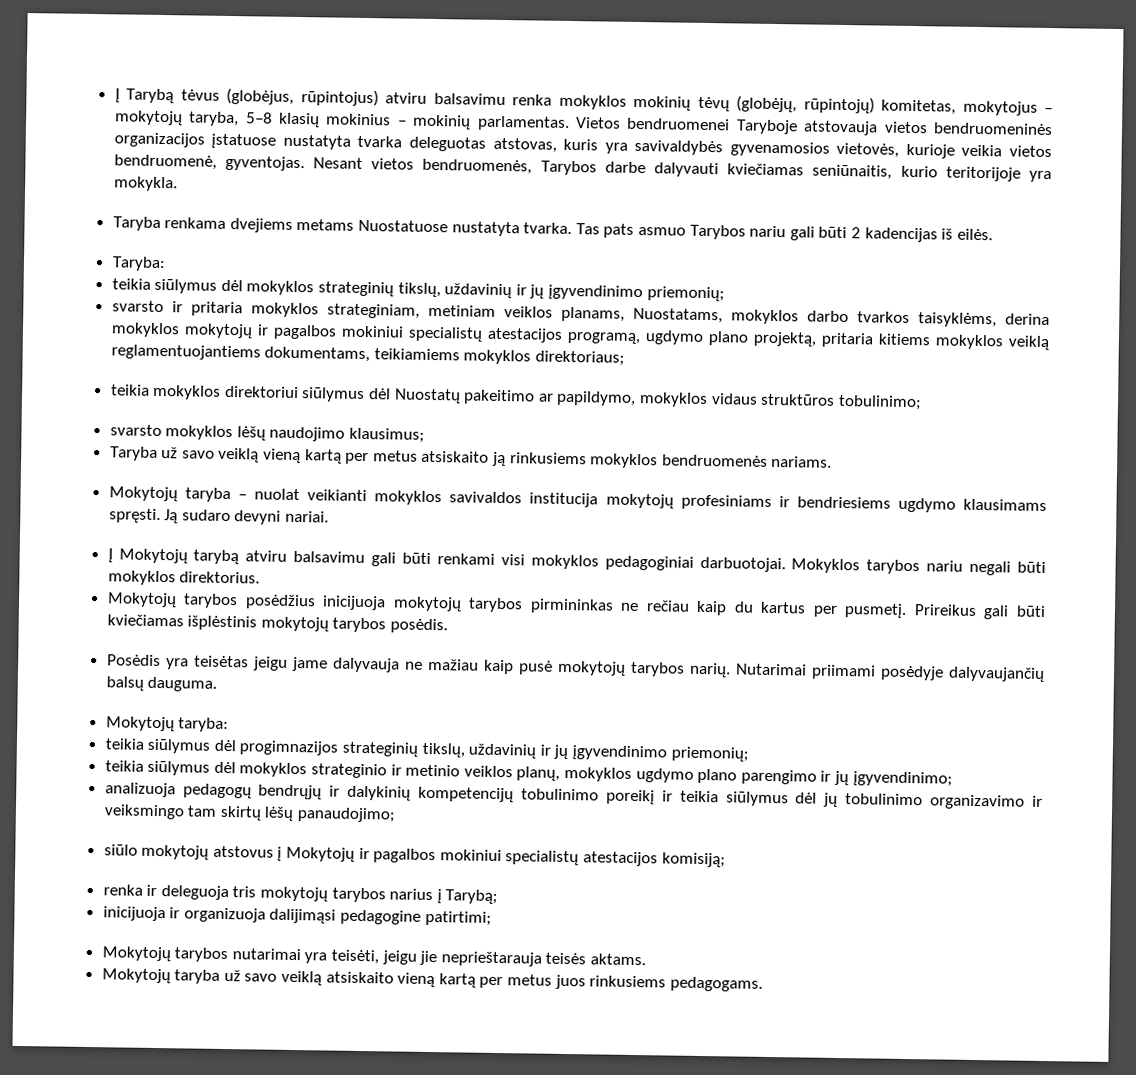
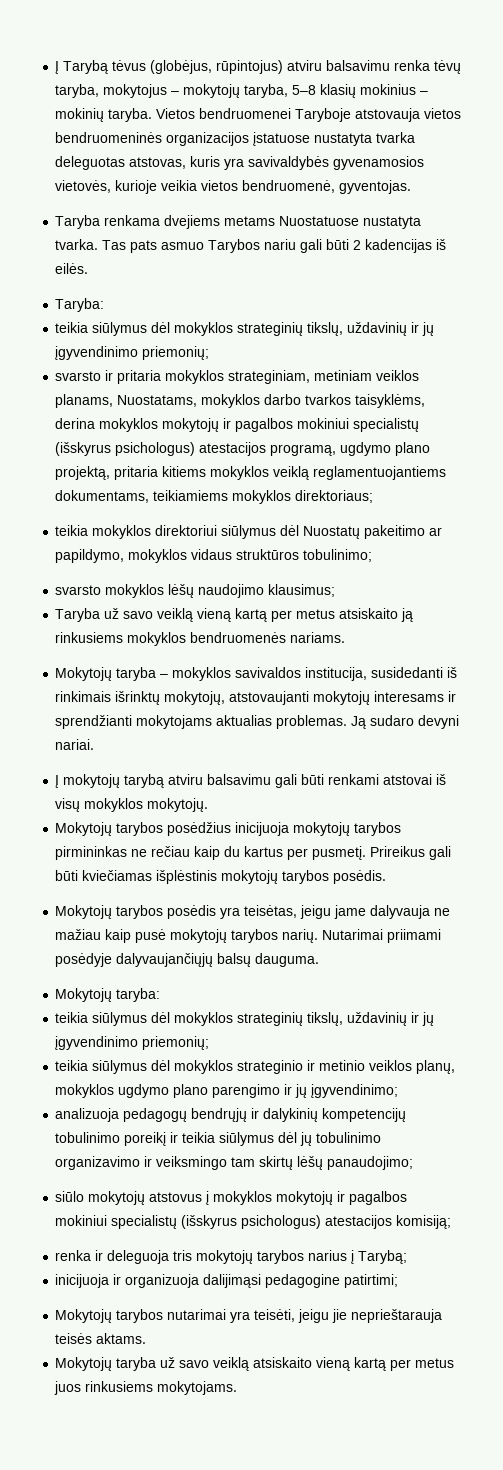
- Į Tarybą tėvus (globėjus, rūpintojus) atviru balsavimu renka mokyklos mokinių tėvų (globėjų, rūpintojų) komitetas, mokytojus – mokytojų taryba, 5–8 klasių mokinius – mokinių parlamentas.
+ Į Tarybą tėvus (globėjus, rūpintojus) atviru balsavimu renka tėvų taryba, mokytojus – mokytojų taryba, 5–8 klasių mokinius – mokinių taryba.
- Nesant vietos bendruomenės, Tarybos darbe dalyvauti kviečiamas seniūnaitis, kurio teritorijoje yra mokykla.
- svarsto ir pritaria mokyklos strateginiam, metiniam veiklos planams, Nuostatams, mokyklos darbo tvarkos taisyklėms, derina mokyklos mokytojų ir pagalbos mokiniui specialistų atestacijos programą, ugdymo plano projektą, pritaria kitiems mokyklos veiklą reglamentuojantiems dokumentams, teikiamiems mokyklos direktoriaus;
+ svarsto ir pritaria mokyklos strateginiam, metiniam veiklos planams, Nuostatams, mokyklos darbo tvarkos taisyklėms, derina mokyklos mokytojų ir pagalbos mokiniui specialistų (išskyrus psichologus) atestacijos programą, ugdymo plano projektą, pritaria kitiems mokyklos veiklą reglamentuojantiems dokumentams, teikiamiems mokyklos direktoriaus;
- Mokytojų taryba – nuolat veikianti mokyklos savivaldos institucija mokytojų profesiniams ir bendriesiems ugdymo klausimams spręsti.
+ Mokytojų taryba – mokyklos savivaldos institucija, susidedanti iš rinkimais išrinktų mokytojų, atstovaujanti mokytojų interesams ir sprendžianti mokytojams aktualias problemas.
- Į Mokytojų tarybą atviru balsavimu gali būti renkami visi mokyklos pedagoginiai darbuotojai. Mokyklos tarybos nariu negali būti mokyklos direktorius.
+ Į mokytojų tarybą atviru balsavimu gali būti renkami atstovai iš visų mokyklos mokytojų.
- Posėdis yra teisėtas jeigu jame dalyvauja ne mažiau kaip pusė mokytojų tarybos narių.
+ Mokytojų tarybos posėdis yra teisėtas, jeigu jame dalyvauja ne mažiau kaip pusė mokytojų tarybos narių.
- Nutarimai priimami posėdyje dalyvaujančių balsų dauguma.
+ Nutarimai priimami posėdyje dalyvaujančiųjų balsų dauguma.
  Mokytojų taryba:
- teikia siūlymus dėl progimnazijos strateginių tikslų, uždavinių ir jų įgyvendinimo priemonių;
+ teikia siūlymus dėl mokyklos strateginių tikslų, uždavinių ir jų įgyvendinimo priemonių;
- siūlo mokytojų atstovus į Mokytojų ir pagalbos mokiniui specialistų atestacijos komisiją;
+ siūlo mokytojų atstovus į mokyklos mokytojų ir pagalbos mokiniui specialistų (išskyrus psichologus) atestacijos komisiją;
- Mokytojų taryba už savo veiklą atsiskaito vieną kartą per metus juos rinkusiems pedagogams.
+ Mokytojų taryba už savo veiklą atsiskaito vieną kartą per metus juos rinkusiems mokytojams.

